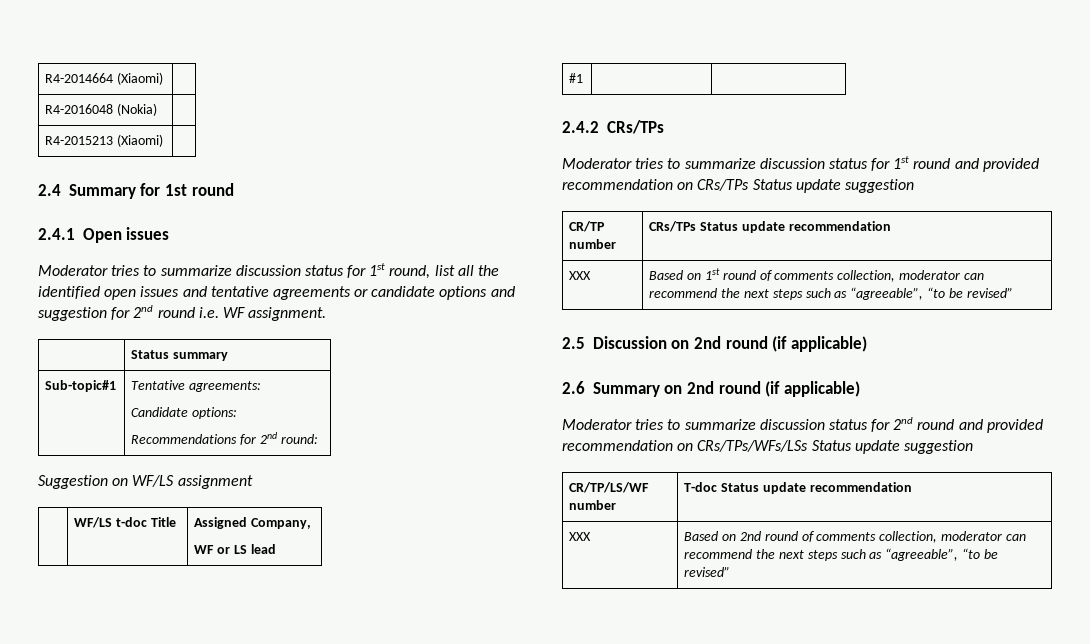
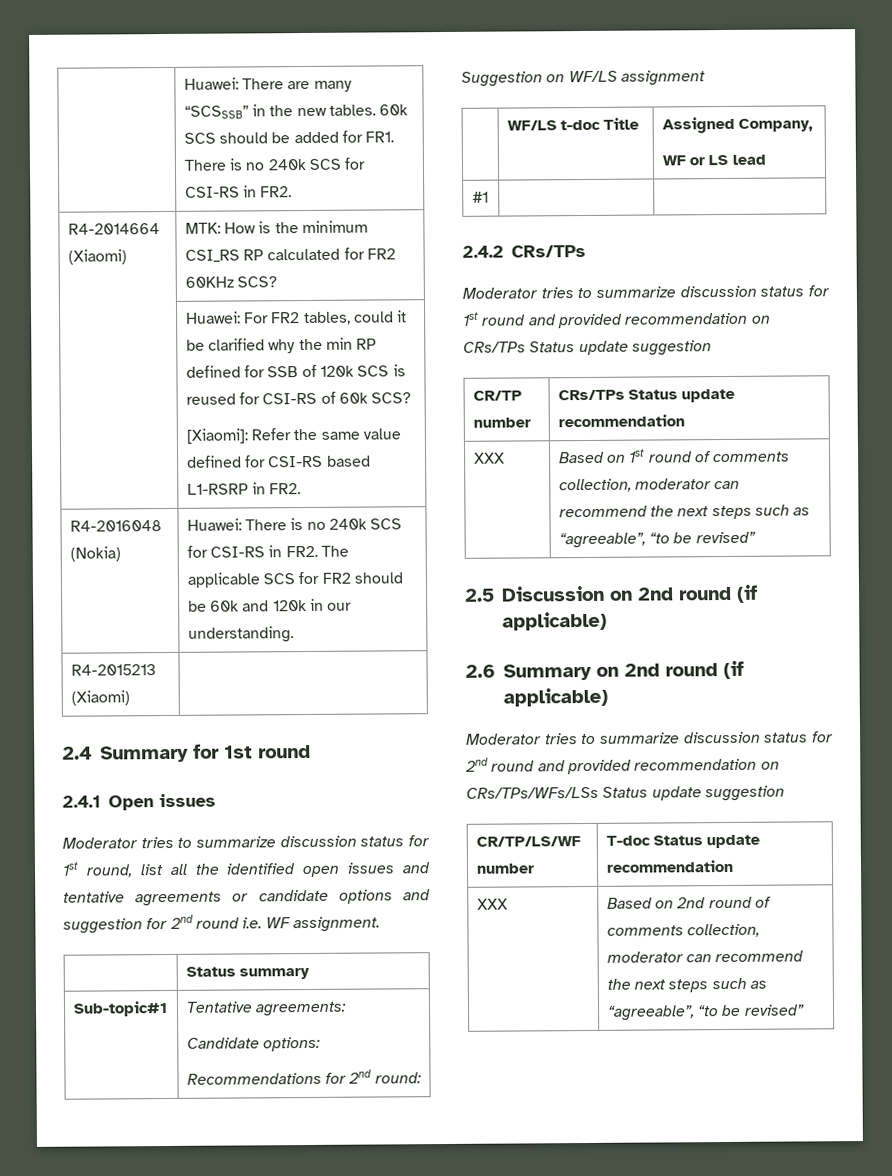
- R4-2014664 (Xiaomi) |
- R4-2016048 (Nokia) |
+ | Huawei: There are many “SCSSSB” in the new tables. 60k SCS should be added for FR1. There is no 240k SCS for CSI-RS in FR2.
+ R4-2014664 (Xiaomi) | MTK: How is the minimum CSI_RS RP calculated for FR2 60KHz SCS?
+ | Huawei: For FR2 tables, could it be clarified why the min RP defined for SSB of 120k SCS is reused for CSI-RS of 60k SCS?
+ [Xiaomi]: Refer the same value defined for CSI-RS based L1-RSRP in FR2.
+ R4-2016048 (Nokia) | Huawei: There is no 240k SCS for CSI-RS in FR2. The applicable SCS for FR2 should be 60k and 120k in our understanding.

